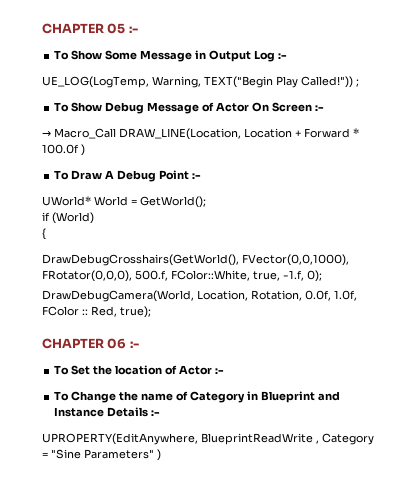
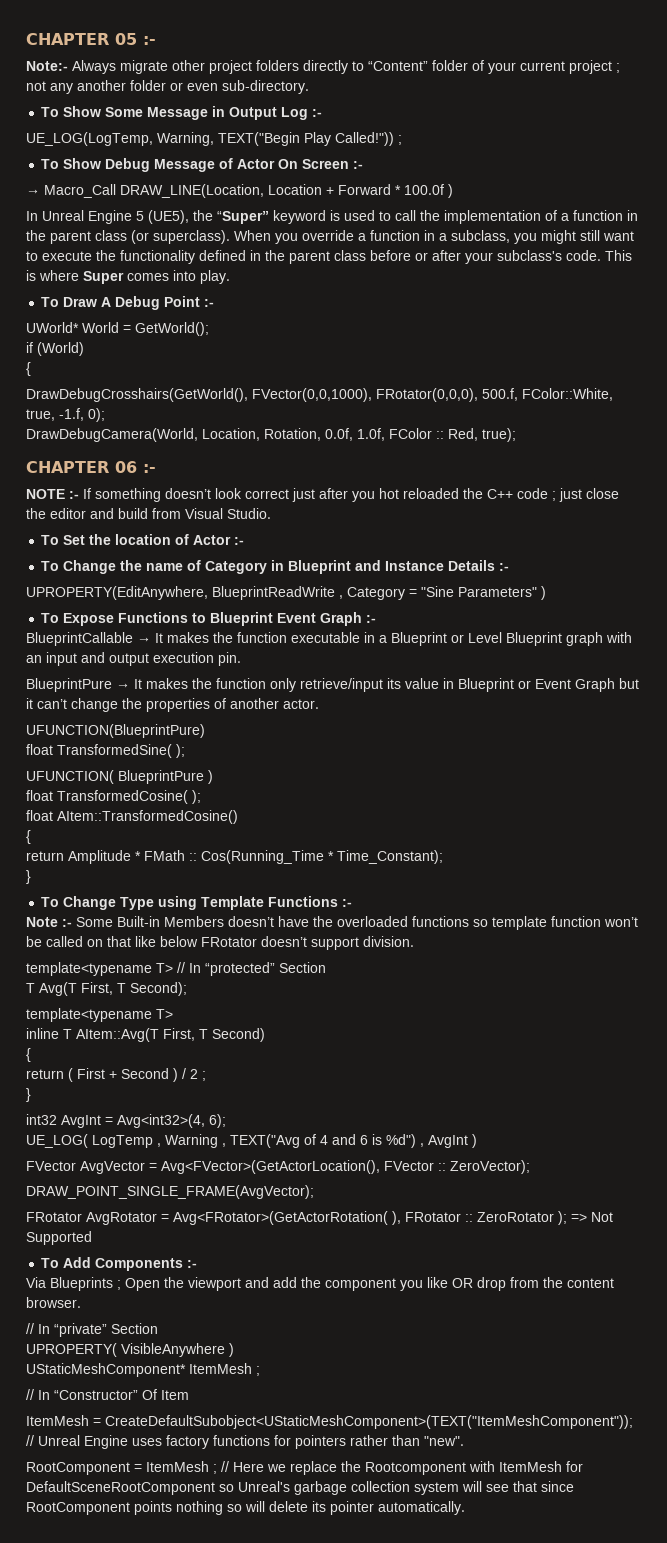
+ Note:- Always migrate other project folders directly to “Content” folder of your current project ; not any another folder or even sub-directory.
+ In Unreal Engine 5 (UE5), the “Super” keyword is used to call the implementation of a function in the parent class (or superclass). When you override a function in a subclass, you might still want to execute the functionality defined in the parent class before or after your subclass's code. This is where Super comes into play.
+ NOTE :- If something doesn’t look correct just after you hot reloaded the C++ code ; just close the editor and build from Visual Studio.
+ To Expose Functions to Blueprint Event Graph :-
+ BlueprintCallable → It makes the function executable in a Blueprint or Level Blueprint graph with an input and output execution pin.
+ BlueprintPure → It makes the function only retrieve/input its value in Blueprint or Event Graph but it can’t change the properties of another actor.
+ UFUNCTION(BlueprintPure)
+ float TransformedSine( );
+ UFUNCTION( BlueprintPure )
+ float TransformedCosine( );
+ float AItem::TransformedCosine()
+ {
+ return Amplitude * FMath :: Cos(Running_Time * Time_Constant);
+ }
+ To Change Type using Template Functions :-
+ Note :- Some Built-in Members doesn’t have the overloaded functions so template function won’t be called on that like below FRotator doesn’t support division.
+ template<typename T> // In “protected” Section
+ T Avg(T First, T Second);
+ template<typename T>
+ inline T AItem::Avg(T First, T Second)
+ {
+ return ( First + Second ) / 2 ;
+ }
+ int32 AvgInt = Avg<int32>(4, 6);
+ UE_LOG( LogTemp , Warning , TEXT("Avg of 4 and 6 is %d") , AvgInt )
+ FVector AvgVector = Avg<FVector>(GetActorLocation(), FVector :: ZeroVector);
+ DRAW_POINT_SINGLE_FRAME(AvgVector);
+ FRotator AvgRotator = Avg<FRotator>(GetActorRotation( ), FRotator :: ZeroRotator ); => Not Supported
+ To Add Components :-
+ Via Blueprints ; Open the viewport and add the component you like OR drop from the content browser.
+ // In “private” Section
+ UPROPERTY( VisibleAnywhere )
+ UStaticMeshComponent* ItemMesh ;
+ // In “Constructor” Of Item
+ ItemMesh = CreateDefaultSubobject<UStaticMeshComponent>(TEXT("ItemMeshComponent")); // Unreal Engine uses factory functions for pointers rather than "new".
+ RootComponent = ItemMesh ; // Here we replace the Rootcomponent with ItemMesh for DefaultSceneRootComponent so Unreal's garbage collection system will see that since RootComponent points nothing so will delete its pointer automatically.

